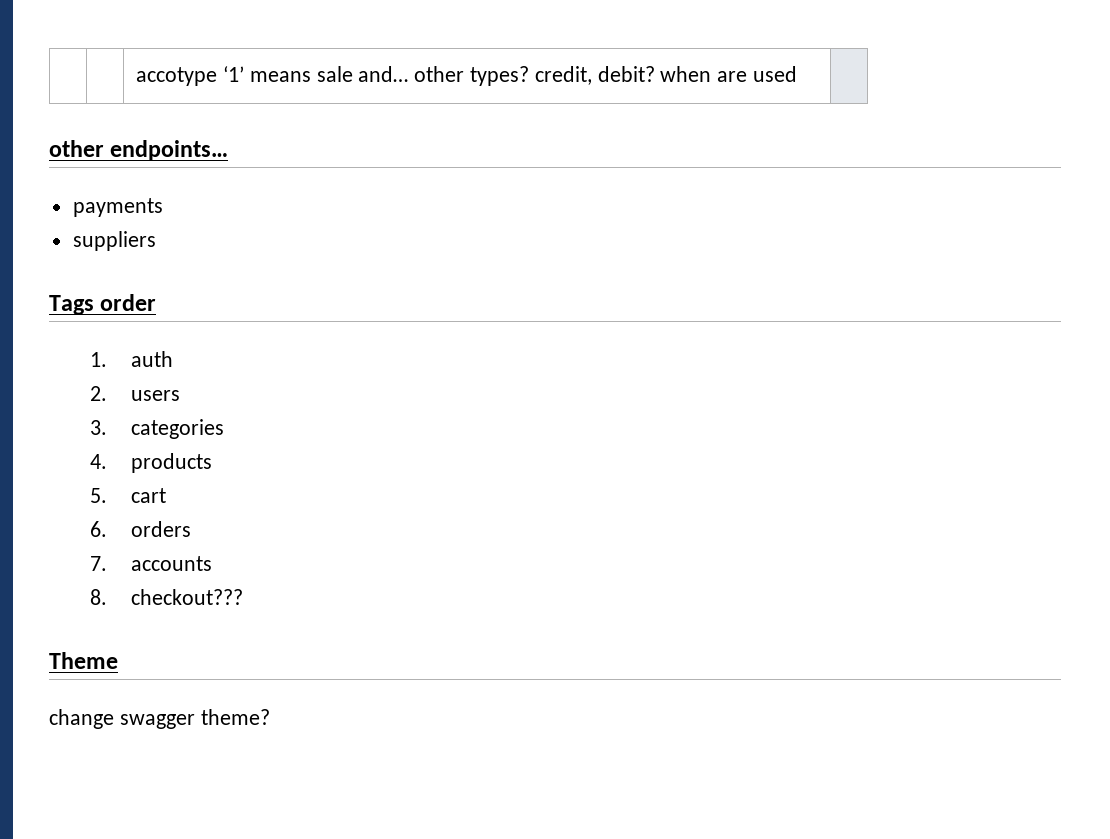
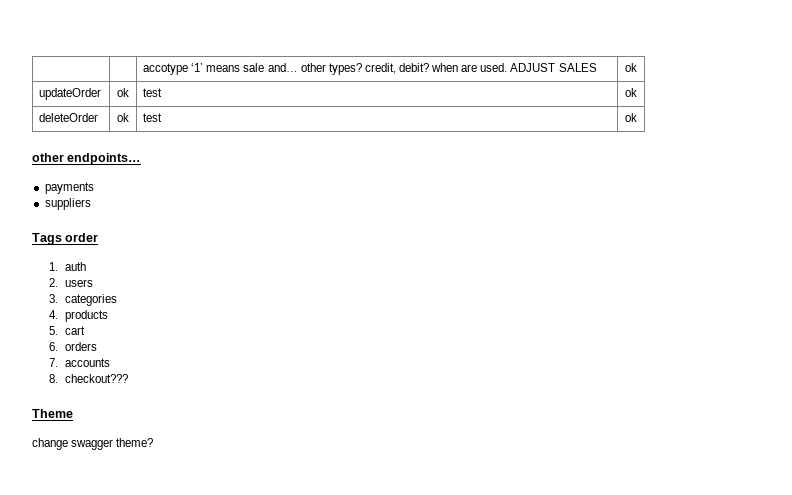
- | | accotype ‘1’ means sale and… other types? credit, debit? when are used |
+ | | accotype ‘1’ means sale and… other types? credit, debit? when are used. ADJUST SALES | ok
+ updateOrder | ok | test | ok
+ deleteOrder | ok | test | ok

